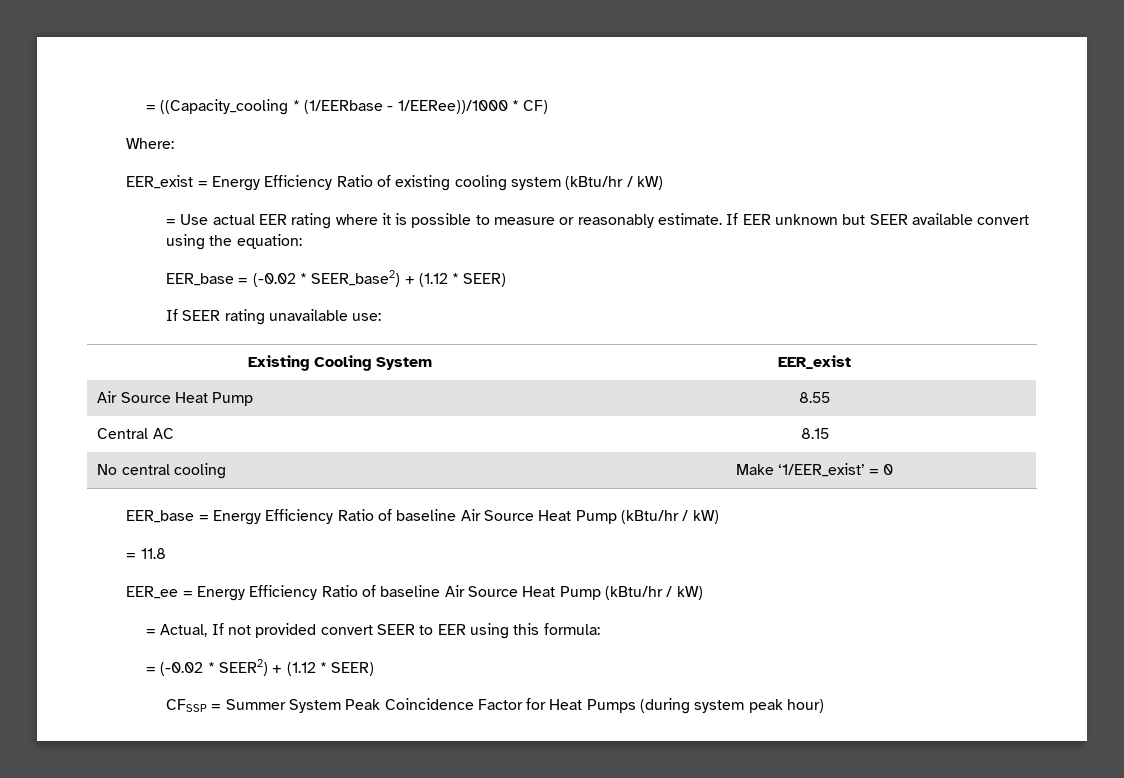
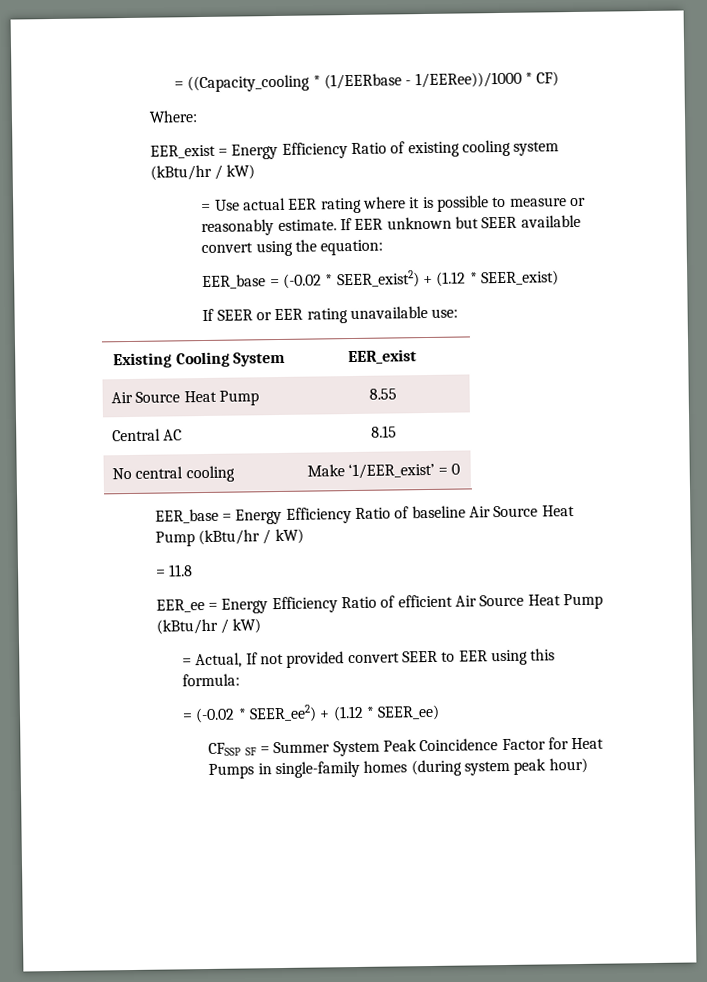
- EER_base = (-0.02 * SEER_base2) + (1.12 * SEER)
+ EER_base = (-0.02 * SEER_exist2) + (1.12 * SEER_exist)
- If SEER rating unavailable use:
+ If SEER or EER rating unavailable use:
- EER_ee = Energy Efficiency Ratio of baseline Air Source Heat Pump (kBtu/hr / kW)
+ EER_ee = Energy Efficiency Ratio of efficient Air Source Heat Pump (kBtu/hr / kW)
- = (-0.02 * SEER2) + (1.12 * SEER)
+ = (-0.02 * SEER_ee2) + (1.12 * SEER_ee)
- CFSSP = Summer System Peak Coincidence Factor for Heat Pumps (during system peak hour)
+ CFSSP SF = Summer System Peak Coincidence Factor for Heat Pumps in single-family homes (during system peak hour)

